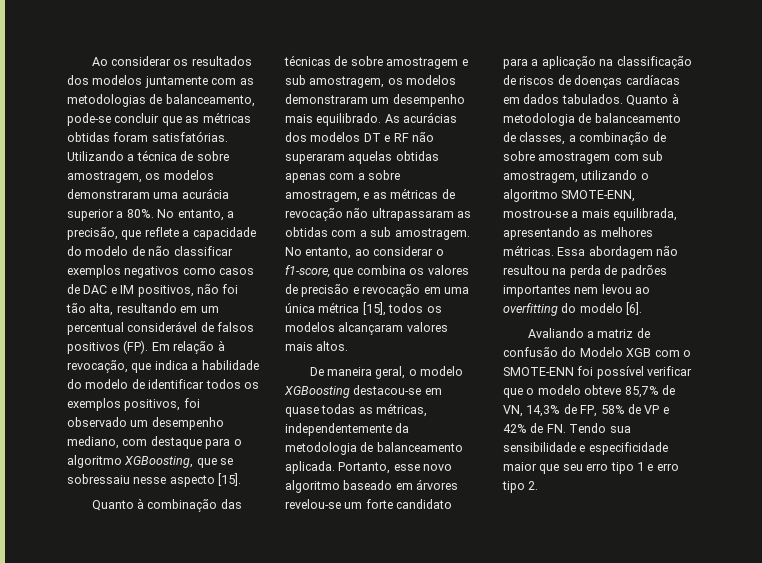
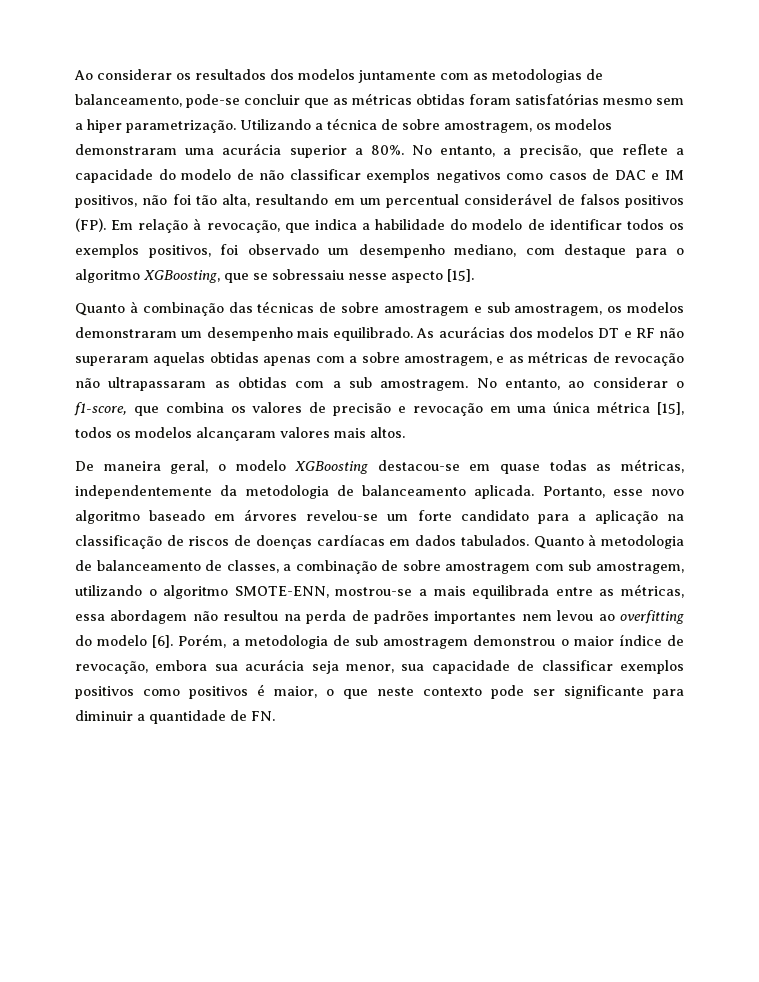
- Ao considerar os resultados dos modelos juntamente com as metodologias de balanceamento, pode-se concluir que as métricas obtidas foram satisfatórias.
+ Ao considerar os resultados dos modelos juntamente com as metodologias de balanceamento, pode-se concluir que as métricas obtidas foram satisfatórias mesmo sem a hiper parametrização.
- Quanto à metodologia de balanceamento de classes, a combinação de sobre amostragem com sub amostragem, utilizando o algoritmo SMOTE-ENN, mostrou-se a mais equilibrada, apresentando as melhores métricas. Essa abordagem não resultou na perda de padrões importantes nem levou ao overfitting do modelo [6].
- Avaliando a matriz de confusão do Modelo XGB com o SMOTE-ENN foi possível verificar que o modelo obteve 85,7% de VN, 14,3% de FP, 58% de VP e 42% de FN. Tendo sua sensibilidade e especificidade maior que seu erro tipo 1 e erro tipo 2.
+ Quanto à metodologia de balanceamento de classes, a combinação de sobre amostragem com sub amostragem, utilizando o algoritmo SMOTE-ENN, mostrou-se a mais equilibrada entre as métricas, essa abordagem não resultou na perda de padrões importantes nem levou ao overfitting do modelo [6]. Porém, a metodologia de sub amostragem demonstrou o maior índice de revocação, embora sua acurácia seja menor, sua capacidade de classificar exemplos positivos como positivos é maior, o que neste contexto pode ser significante para diminuir a quantidade de FN.

